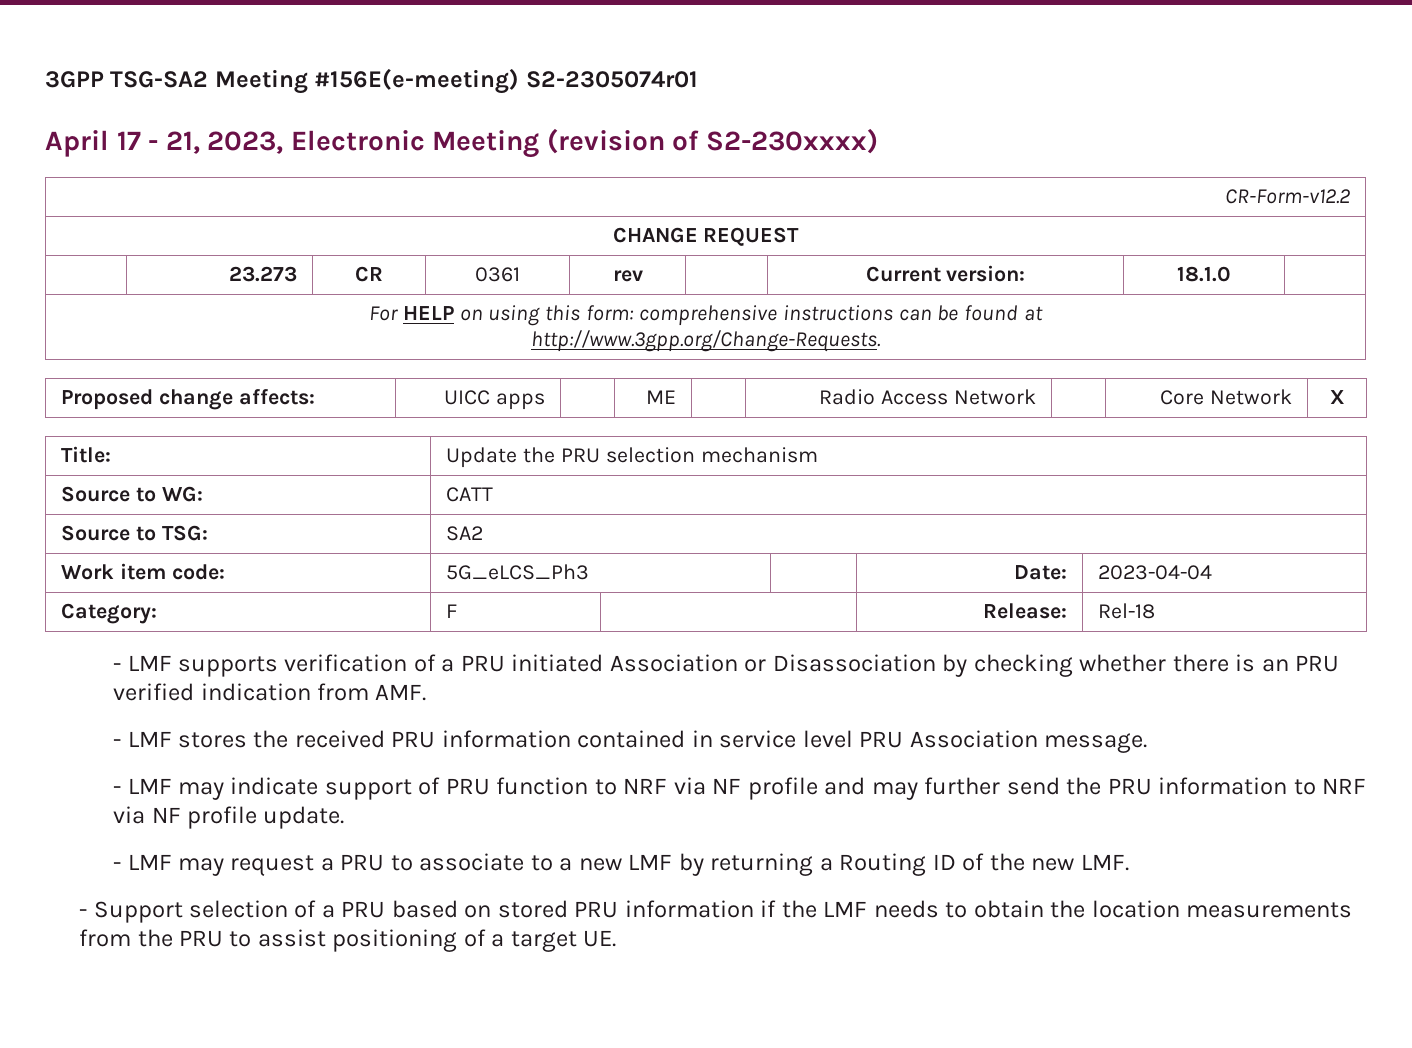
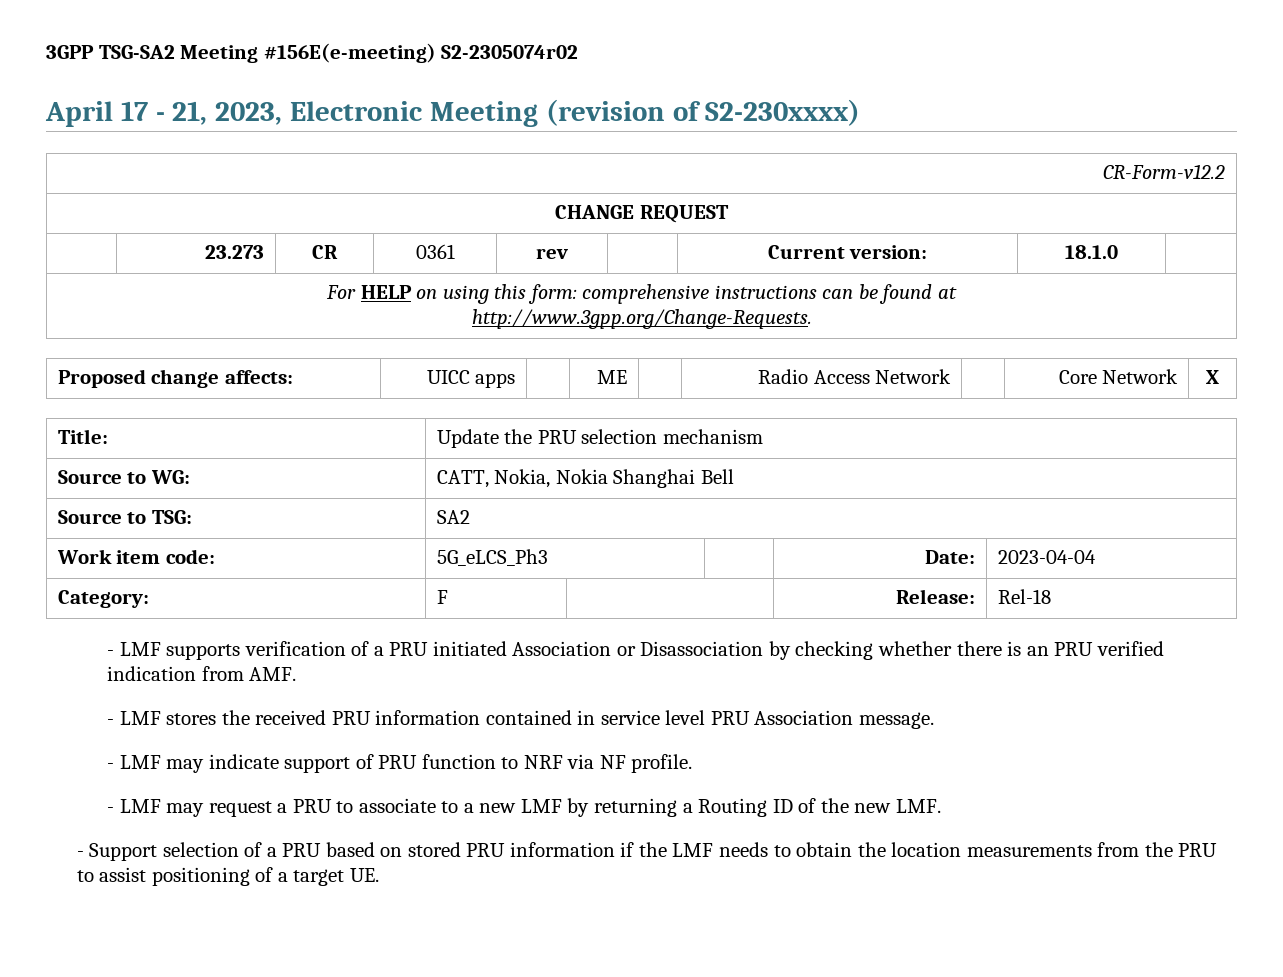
- 3GPP TSG-SA2 Meeting #156E(e-meeting) S2-2305074r01
+ 3GPP TSG-SA2 Meeting #156E(e-meeting) S2-2305074r02
- Source to WG: | CATT
+ Source to WG: | CATT, Nokia, Nokia Shanghai Bell
- - LMF may indicate support of PRU function to NRF via NF profile and may further send the PRU information to NRF via NF profile update.
+ - LMF may indicate support of PRU function to NRF via NF profile.

